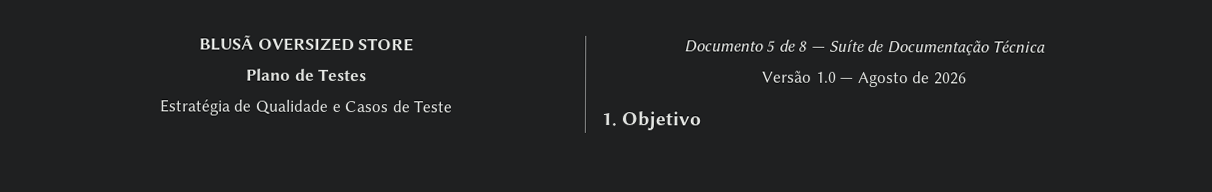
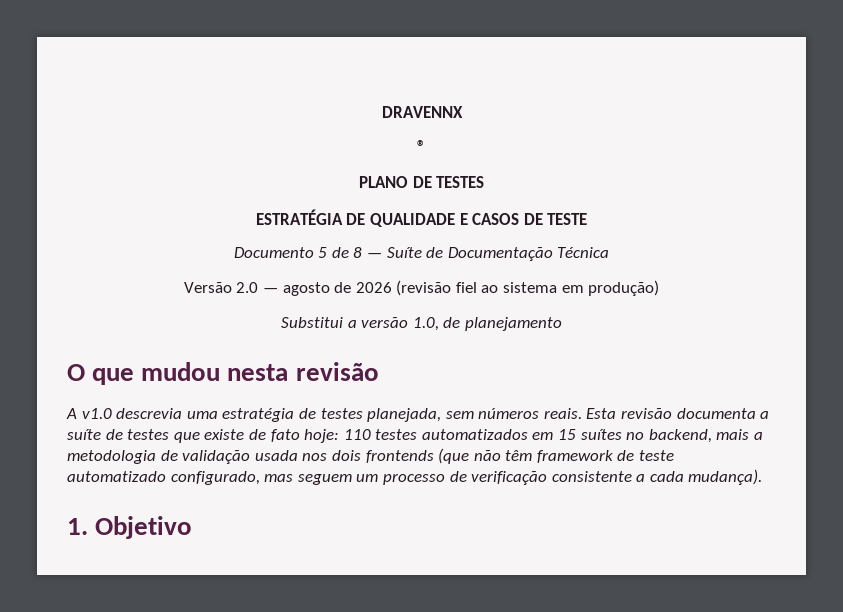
- BLUSÃ OVERSIZED STORE
- Plano de Testes
- Estratégia de Qualidade e Casos de Teste
+ DRAVENNX
+ ®
+ PLANO DE TESTES
+ ESTRATÉGIA DE QUALIDADE E CASOS DE TESTE
- Versão 1.0 — Agosto de 2026
+ Versão 2.0 — agosto de 2026 (revisão fiel ao sistema em produção)
+ Substitui a versão 1.0, de planejamento
+ O que mudou nesta revisão
+ A v1.0 descrevia uma estratégia de testes planejada, sem números reais. Esta revisão documenta a suíte de testes que existe de fato hoje: 110 testes automatizados em 15 suítes no backend, mais a metodologia de validação usada nos dois frontends (que não têm framework de teste automatizado configurado, mas seguem um processo de verificação consistente a cada mudança).

